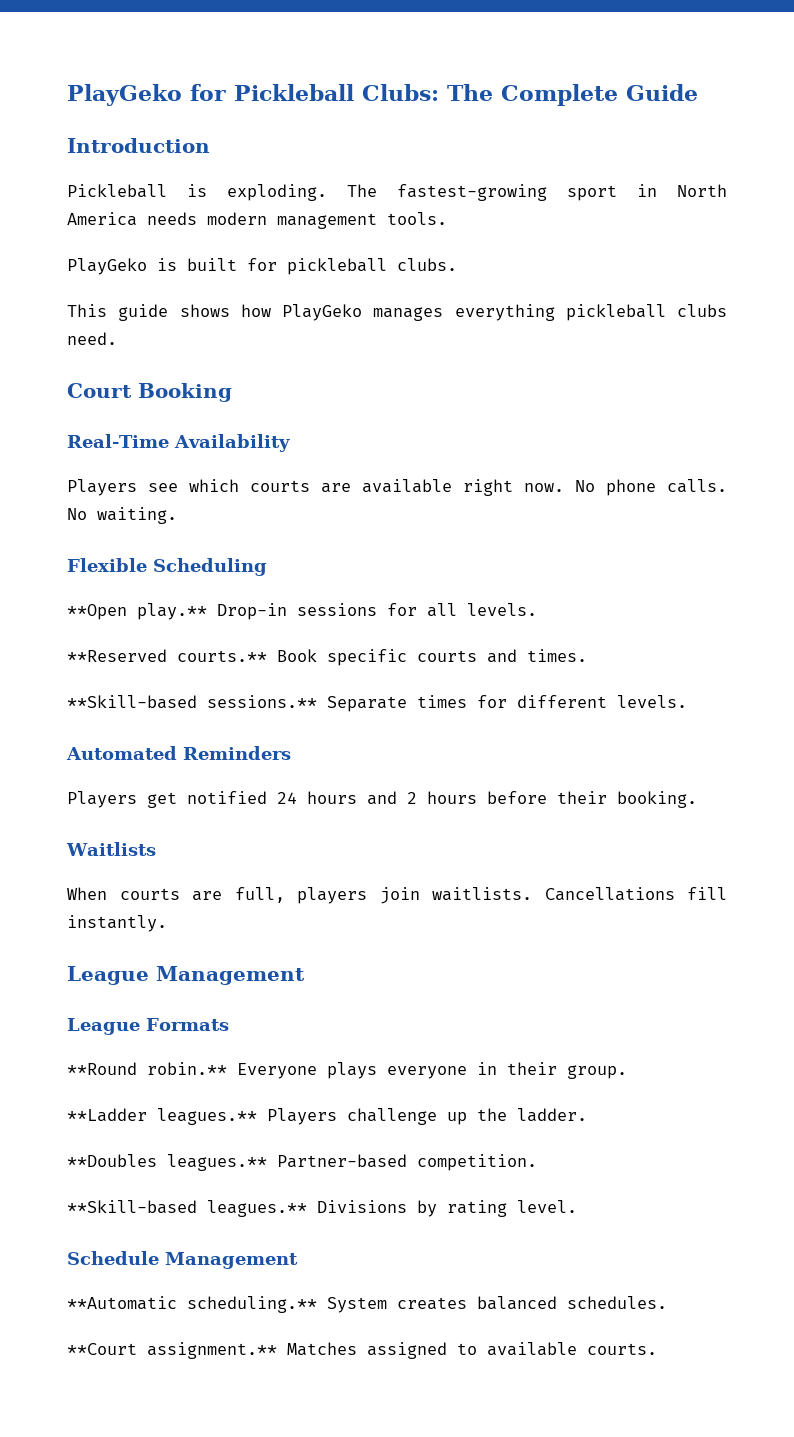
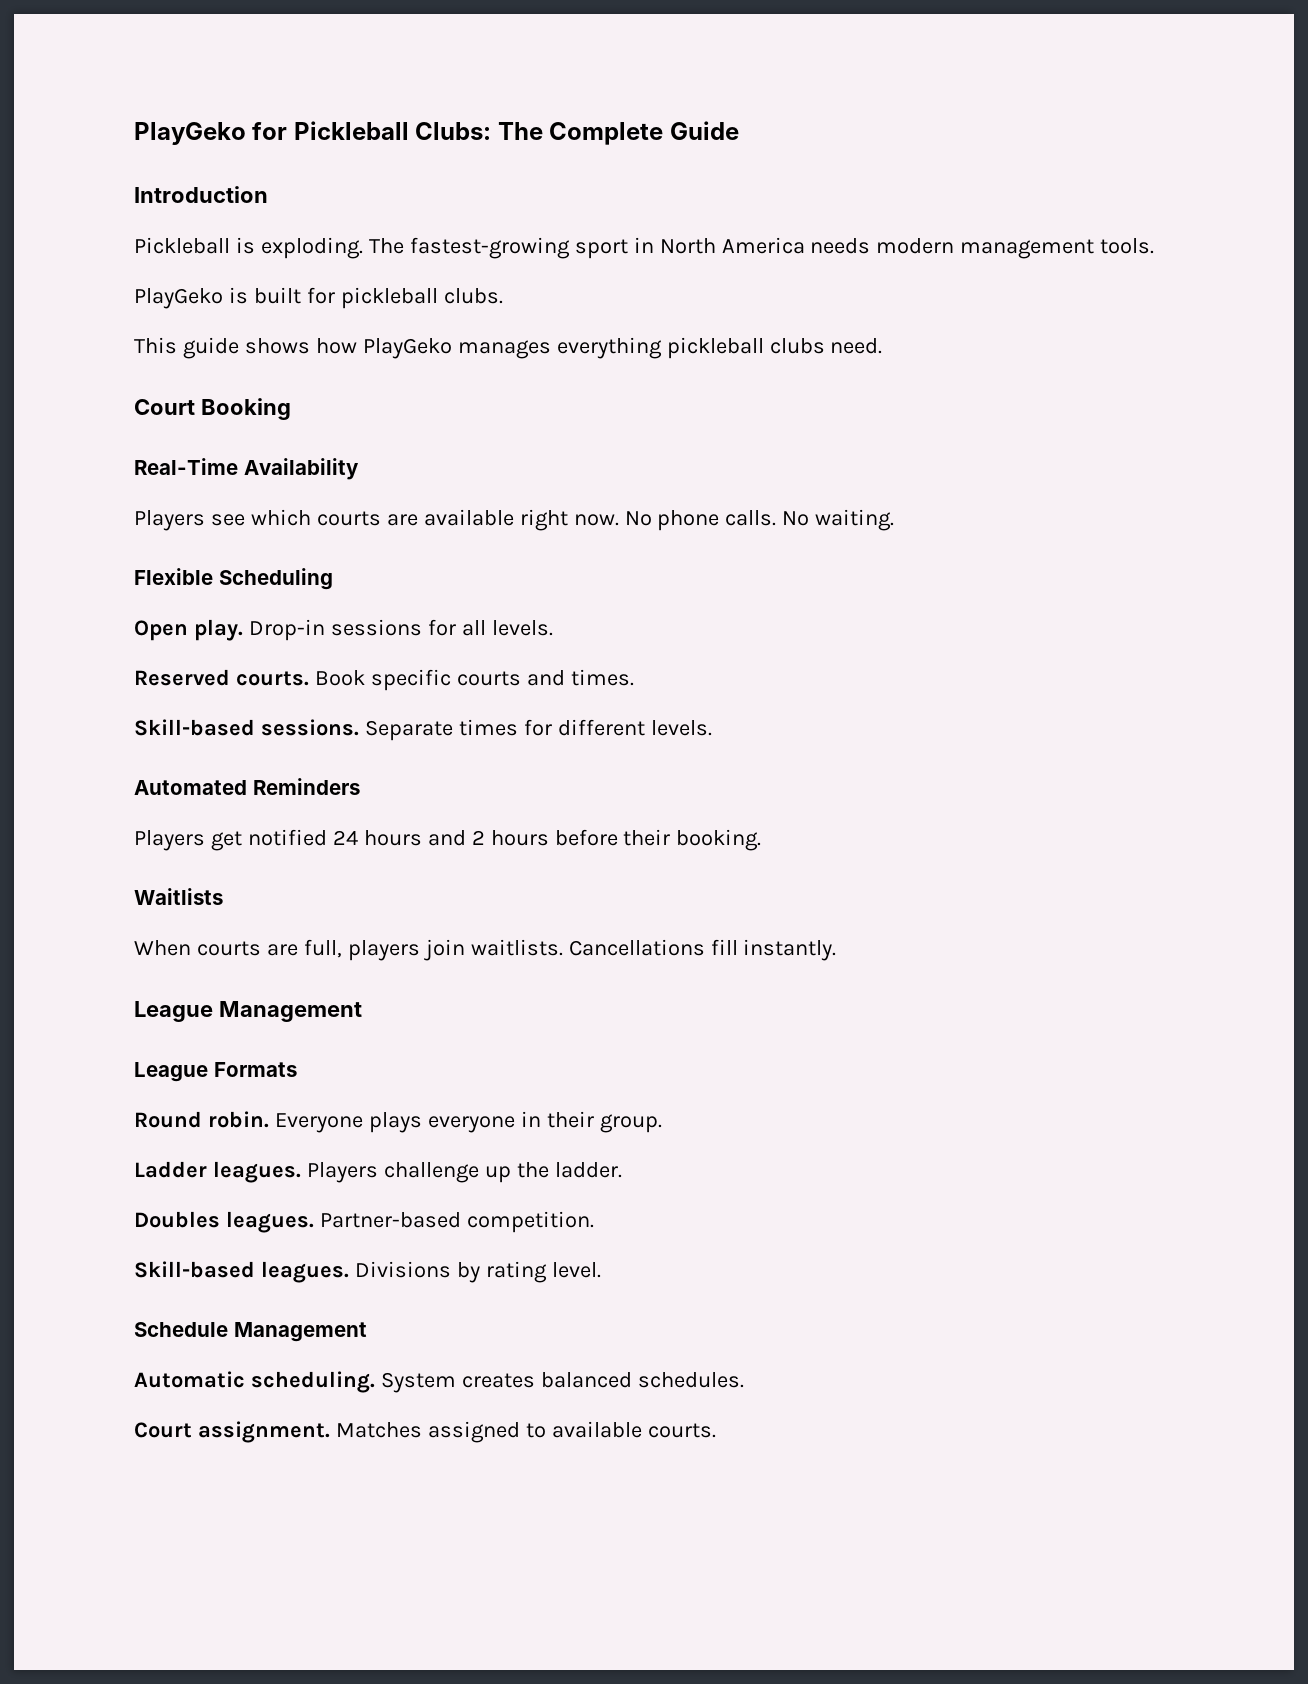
- **Open play.** Drop-in sessions for all levels.
+ Open play. Drop-in sessions for all levels.
- **Reserved courts.** Book specific courts and times.
+ Reserved courts. Book specific courts and times.
- **Skill-based sessions.** Separate times for different levels.
+ Skill-based sessions. Separate times for different levels.
- **Round robin.** Everyone plays everyone in their group.
+ Round robin. Everyone plays everyone in their group.
- **Ladder leagues.** Players challenge up the ladder.
+ Ladder leagues. Players challenge up the ladder.
- **Doubles leagues.** Partner-based competition.
+ Doubles leagues. Partner-based competition.
- **Skill-based leagues.** Divisions by rating level.
+ Skill-based leagues. Divisions by rating level.
- **Automatic scheduling.** System creates balanced schedules.
+ Automatic scheduling. System creates balanced schedules.
- **Court assignment.** Matches assigned to available courts.
+ Court assignment. Matches assigned to available courts.

